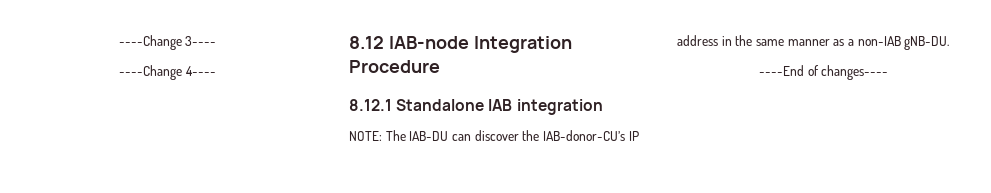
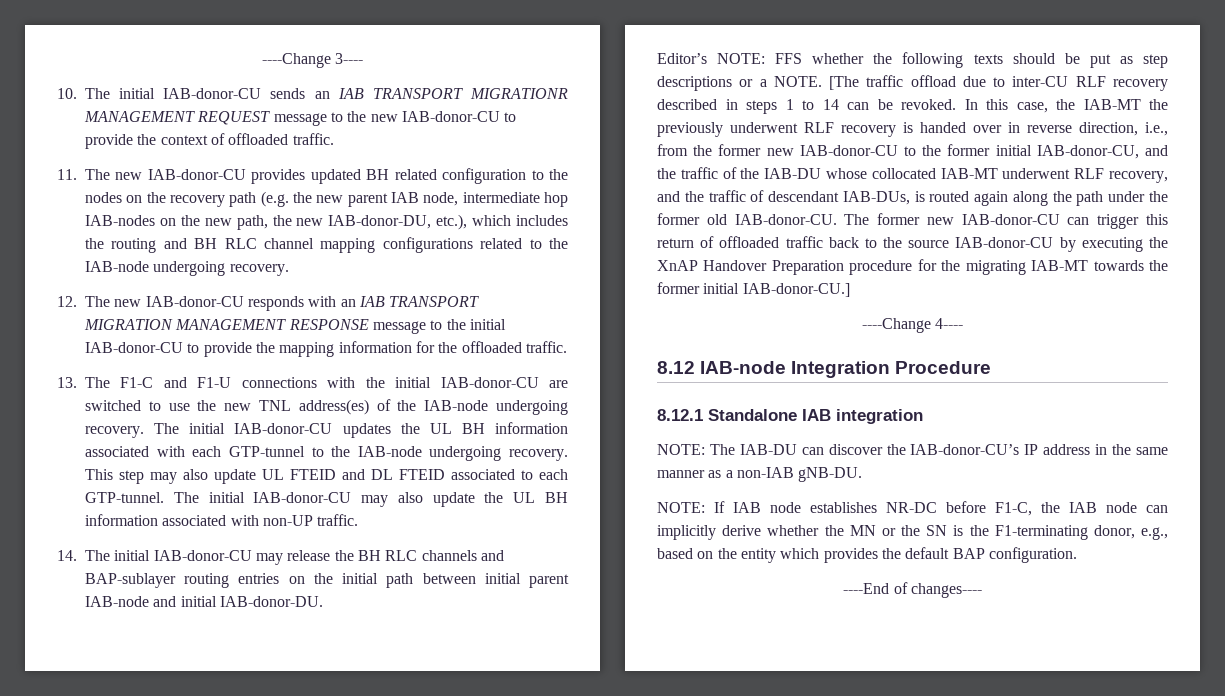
+ 10. The initial IAB-donor-CU sends an IAB TRANSPORT MIGRATIONR MANAGEMENT REQUEST message to the new IAB-donor-CU to provide the context of offloaded traffic.
+ 11. The new IAB-donor-CU provides updated BH related configuration to the nodes on the recovery path (e.g. the new parent IAB node, intermediate hop IAB-nodes on the new path, the new IAB-donor-DU, etc.), which includes the routing and BH RLC channel mapping configurations related to the IAB-node undergoing recovery.
+ 12. The new IAB-donor-CU responds with an IAB TRANSPORT MIGRATION MANAGEMENT RESPONSE message to the initial IAB-donor-CU to provide the mapping information for the offloaded traffic.
+ 13. The F1-C and F1-U connections with the initial IAB-donor-CU are switched to use the new TNL address(es) of the IAB-node undergoing recovery. The initial IAB-donor-CU updates the UL BH information associated with each GTP-tunnel to the IAB-node undergoing recovery. This step may also update UL FTEID and DL FTEID associated to each GTP-tunnel. The initial IAB-donor-CU may also update the UL BH information associated with non-UP traffic.
+ 14. The initial IAB-donor-CU may release the BH RLC channels and BAP-sublayer routing entries on the initial path between initial parent IAB-node and initial IAB-donor-DU.
+ Editor’s NOTE: FFS whether the following texts should be put as step descriptions or a NOTE. [The traffic offload due to inter-CU RLF recovery described in steps 1 to 14 can be revoked. In this case, the IAB-MT the previously underwent RLF recovery is handed over in reverse direction, i.e., from the former new IAB-donor-CU to the former initial IAB-donor-CU, and the traffic of the IAB-DU whose collocated IAB-MT underwent RLF recovery, and the traffic of descendant IAB-DUs, is routed again along the path under the former old IAB-donor-CU. The former new IAB-donor-CU can trigger this return of offloaded traffic back to the source IAB-donor-CU by executing the XnAP Handover Preparation procedure for the migrating IAB-MT towards the former initial IAB-donor-CU.]
+ NOTE: If IAB node establishes NR-DC before F1-C, the IAB node can implicitly derive whether the MN or the SN is the F1-terminating donor, e.g., based on the entity which provides the default BAP configuration.

